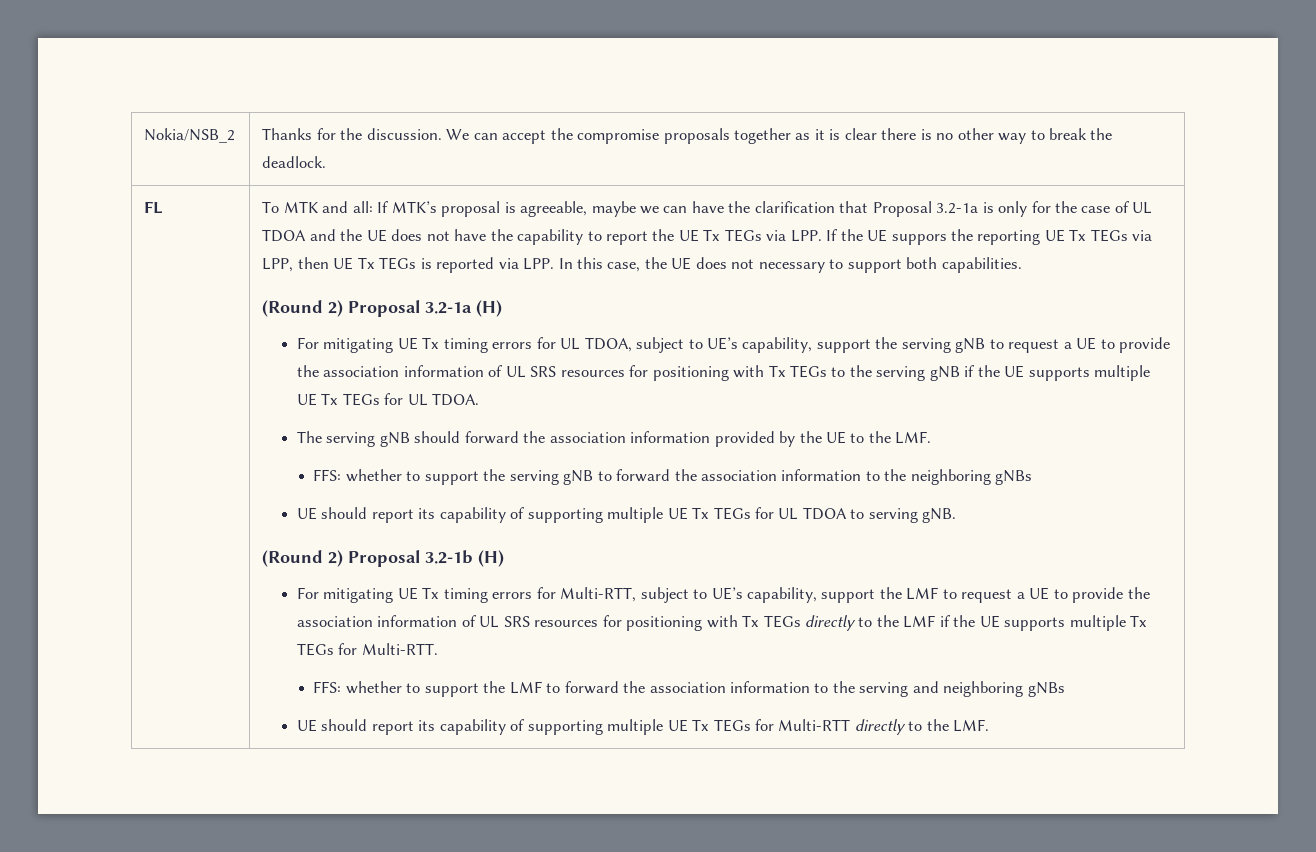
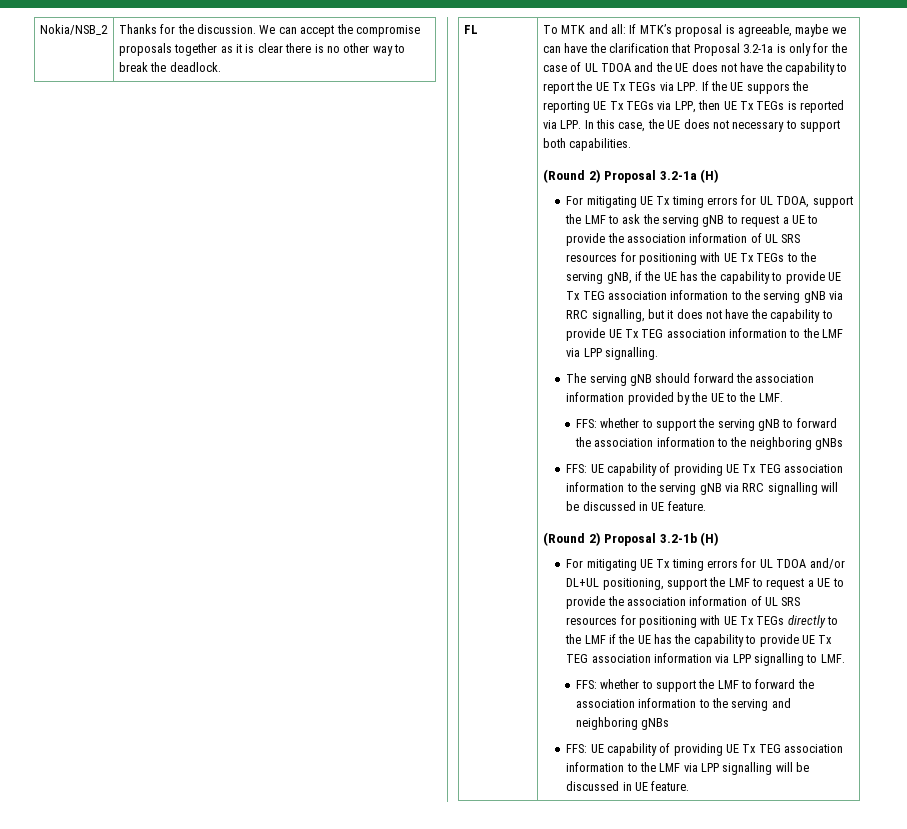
- For mitigating UE Tx timing errors for UL TDOA, subject to UE’s capability, support the serving gNB to request a UE to provide the association information of UL SRS resources for positioning with Tx TEGs to the serving gNB if the UE supports multiple UE Tx TEGs for UL TDOA.
+ For mitigating UE Tx timing errors for UL TDOA, support the LMF to ask the serving gNB to request a UE to provide the association information of UL SRS resources for positioning with UE Tx TEGs to the serving gNB, if the UE has the capability to provide UE Tx TEG association information to the serving gNB via RRC signalling, but it does not have the capability to provide UE Tx TEG association information to the LMF via LPP signalling.
- UE should report its capability of supporting multiple UE Tx TEGs for UL TDOA to serving gNB.
+ FFS: UE capability of providing UE Tx TEG association information to the serving gNB via RRC signalling will be discussed in UE feature.
- For mitigating UE Tx timing errors for Multi-RTT, subject to UE’s capability, support the LMF to request a UE to provide the association information of UL SRS resources for positioning with Tx TEGs directly to the LMF if the UE supports multiple Tx TEGs for Multi-RTT.
+ For mitigating UE Tx timing errors for UL TDOA and/or DL+UL positioning, support the LMF to request a UE to provide the association information of UL SRS resources for positioning with UE Tx TEGs directly to the LMF if the UE has the capability to provide UE Tx TEG association information via LPP signalling to LMF.
- UE should report its capability of supporting multiple UE Tx TEGs for Multi-RTT directly to the LMF.
+ FFS: UE capability of providing UE Tx TEG association information to the LMF via LPP signalling will be discussed in UE feature.

